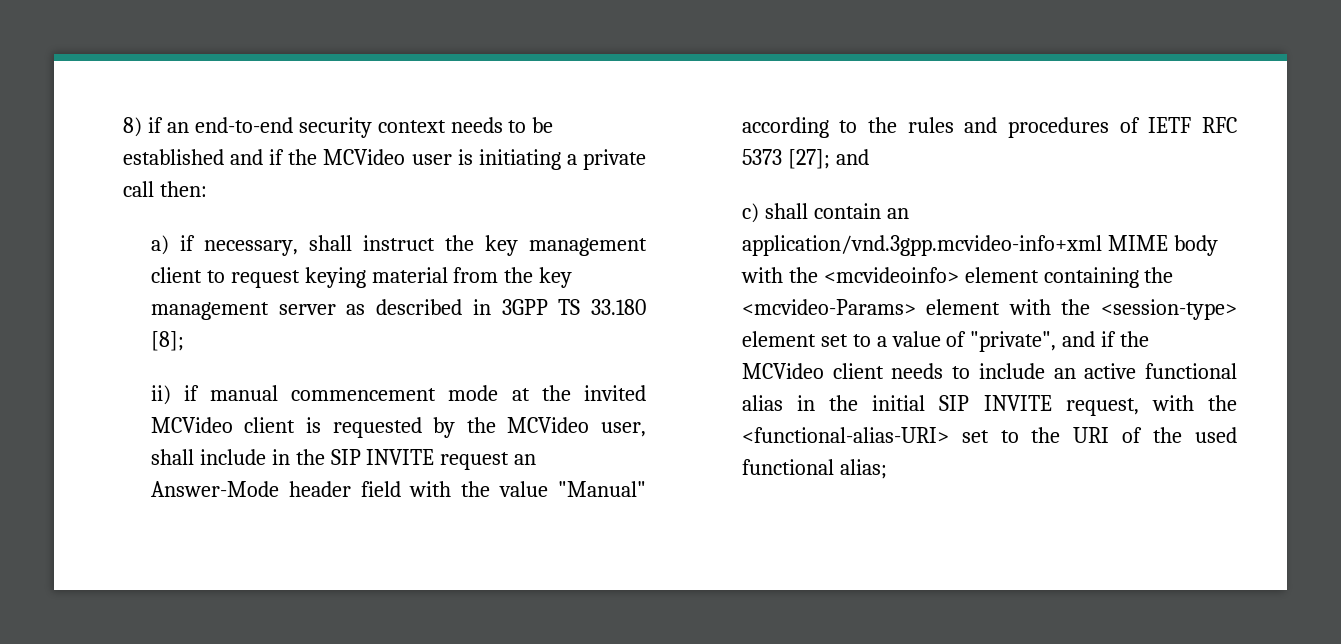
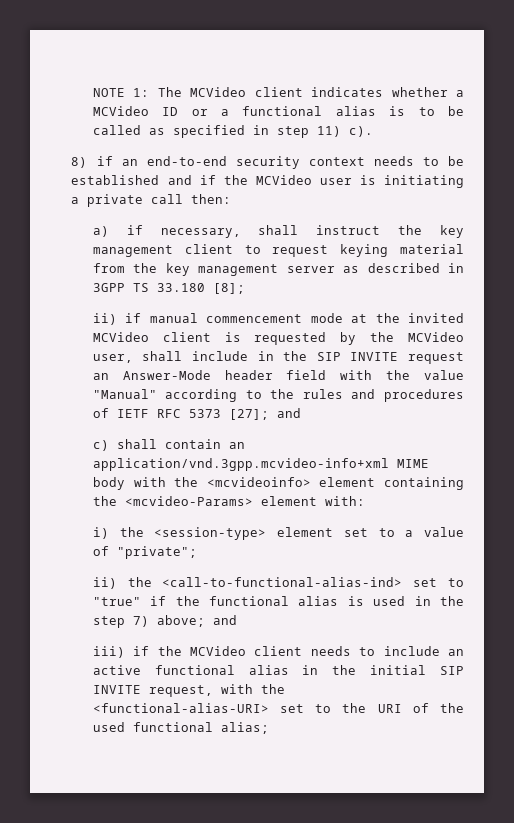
+ NOTE 1: The MCVideo client indicates whether a MCVideo ID or a functional alias is to be called as specified in step 11) c).
- c) shall contain an application/vnd.3gpp.mcvideo-info+xml MIME body with the <mcvideoinfo> element containing the <mcvideo-Params> element with the <session-type> element set to a value of "private", and if the MCVideo client needs to include an active functional alias in the initial SIP INVITE request, with the <functional-alias-URI> set to the URI of the used functional alias;
+ c) shall contain an application/vnd.3gpp.mcvideo-info+xml MIME body with the <mcvideoinfo> element containing the <mcvideo-Params> element with:
+ i) the <session-type> element set to a value of "private";
+ ii) the <call-to-functional-alias-ind> set to "true" if the functional alias is used in the step 7) above; and
+ iii) if the MCVideo client needs to include an active functional alias in the initial SIP INVITE request, with the <functional-alias-URI> set to the URI of the used functional alias;

